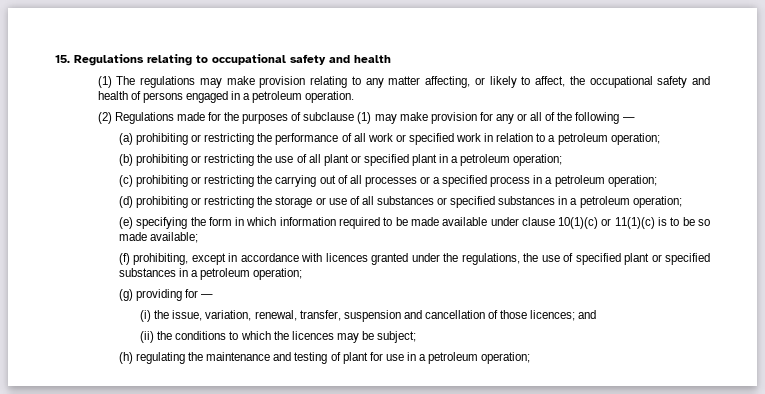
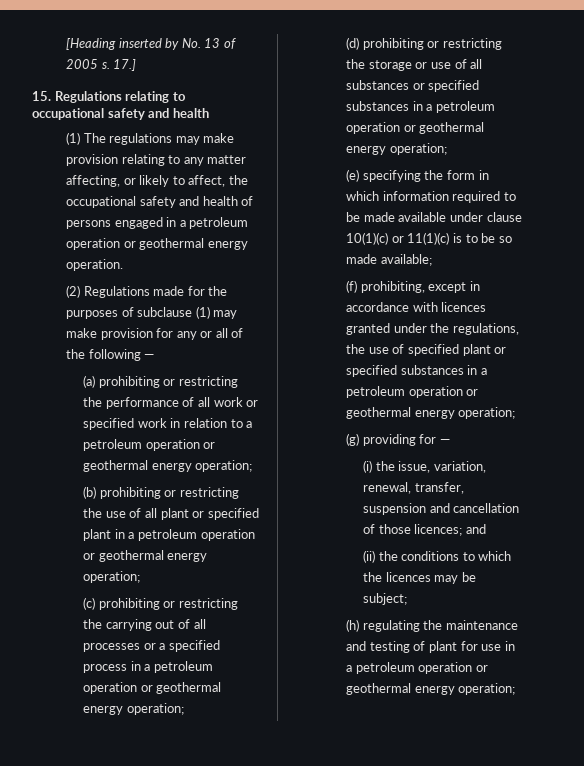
+ [Heading inserted by No. 13 of 2005 s. 17.]
- (1) The regulations may make provision relating to any matter affecting, or likely to affect, the occupational safety and health of persons engaged in a petroleum operation.
+ (1) The regulations may make provision relating to any matter affecting, or likely to affect, the occupational safety and health of persons engaged in a petroleum operation or geothermal energy operation.
- (a) prohibiting or restricting the performance of all work or specified work in relation to a petroleum operation;
+ (a) prohibiting or restricting the performance of all work or specified work in relation to a petroleum operation or geothermal energy operation;
- (b) prohibiting or restricting the use of all plant or specified plant in a petroleum operation;
+ (b) prohibiting or restricting the use of all plant or specified plant in a petroleum operation or geothermal energy operation;
- (c) prohibiting or restricting the carrying out of all processes or a specified process in a petroleum operation;
+ (c) prohibiting or restricting the carrying out of all processes or a specified process in a petroleum operation or geothermal energy operation;
- (d) prohibiting or restricting the storage or use of all substances or specified substances in a petroleum operation;
+ (d) prohibiting or restricting the storage or use of all substances or specified substances in a petroleum operation or geothermal energy operation;
- (f) prohibiting, except in accordance with licences granted under the regulations, the use of specified plant or specified substances in a petroleum operation;
+ (f) prohibiting, except in accordance with licences granted under the regulations, the use of specified plant or specified substances in a petroleum operation or geothermal energy operation;
- (h) regulating the maintenance and testing of plant for use in a petroleum operation;
+ (h) regulating the maintenance and testing of plant for use in a petroleum operation or geothermal energy operation;

